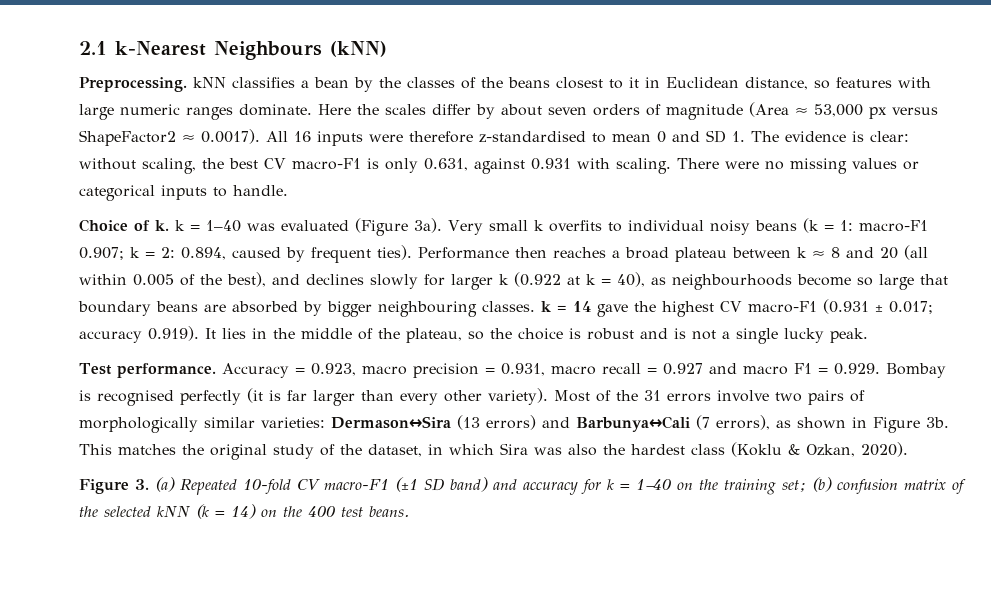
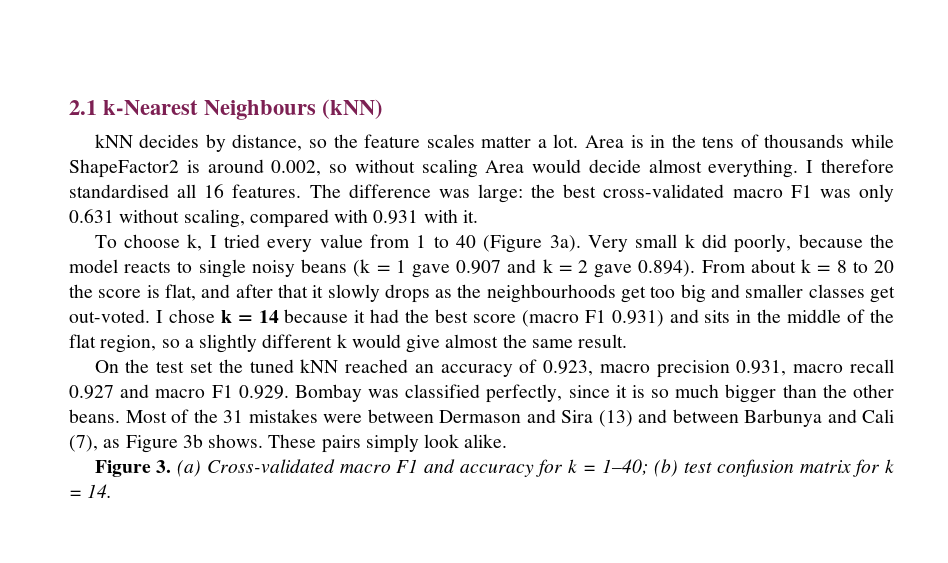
- Preprocessing. kNN classifies a bean by the classes of the beans closest to it in Euclidean distance, so features with large numeric ranges dominate. Here the scales differ by about seven orders of magnitude (Area ≈ 53,000 px versus ShapeFactor2 ≈ 0.0017). All 16 inputs were therefore z-standardised to mean 0 and SD 1. The evidence is clear: without scaling, the best CV macro-F1 is only 0.631, against 0.931 with scaling. There were no missing values or categorical inputs to handle.
- Choice of k. k = 1–40 was evaluated (Figure 3a).
+ kNN decides by distance, so the feature scales matter a lot. Area is in the tens of thousands while ShapeFactor2 is around 0.002, so without scaling Area would decide almost everything. I therefore standardised all 16 features. The difference was large: the best cross-validated macro F1 was only 0.631 without scaling, compared with 0.931 with it.
+ To choose k, I tried every value from 1 to 40 (Figure 3a).
- Very small k overfits to individual noisy beans (k = 1: macro-F1 0.907; k = 2: 0.894, caused by frequent ties). Performance then reaches a broad plateau between k ≈ 8 and 20 (all within 0.005 of the best), and declines slowly for larger k (0.922 at k = 40), as neighbourhoods become so large that boundary beans are absorbed by bigger neighbouring classes. k = 14 gave the highest CV macro-F1 (0.931 ± 0.017; accuracy 0.919). It lies in the middle of the plateau, so the choice is robust and is not a single lucky peak.
- Test performance. Accuracy = 0.923, macro precision = 0.931, macro recall = 0.927 and macro F1 = 0.929. Bombay is recognised perfectly (it is far larger than every other variety). Most of the 31 errors involve two pairs of morphologically similar varieties: Dermason↔Sira (13 errors) and Barbunya↔Cali (7 errors), as shown in Figure 3b. This matches the original study of the dataset, in which Sira was also the hardest class (Koklu & Ozkan, 2020).
- Figure 3. (a) Repeated 10-fold CV macro-F1 (±1 SD band) and accuracy for k = 1–40 on the training set; (b) confusion matrix of the selected kNN (k = 14) on the 400 test beans.
+ Very small k did poorly, because the model reacts to single noisy beans (k = 1 gave 0.907 and k = 2 gave 0.894). From about k = 8 to 20 the score is flat, and after that it slowly drops as the neighbourhoods get too big and smaller classes get out-voted. I chose k = 14 because it had the best score (macro F1 0.931) and sits in the middle of the flat region, so a slightly different k would give almost the same result.
+ On the test set the tuned kNN reached an accuracy of 0.923, macro precision 0.931, macro recall 0.927 and macro F1 0.929. Bombay was classified perfectly, since it is so much bigger than the other beans. Most of the 31 mistakes were between Dermason and Sira (13) and between Barbunya and Cali (7), as Figure 3b shows. These pairs simply look alike.
+ Figure 3. (a) Cross-validated macro F1 and accuracy for k = 1–40; (b) test confusion matrix for k = 14.

